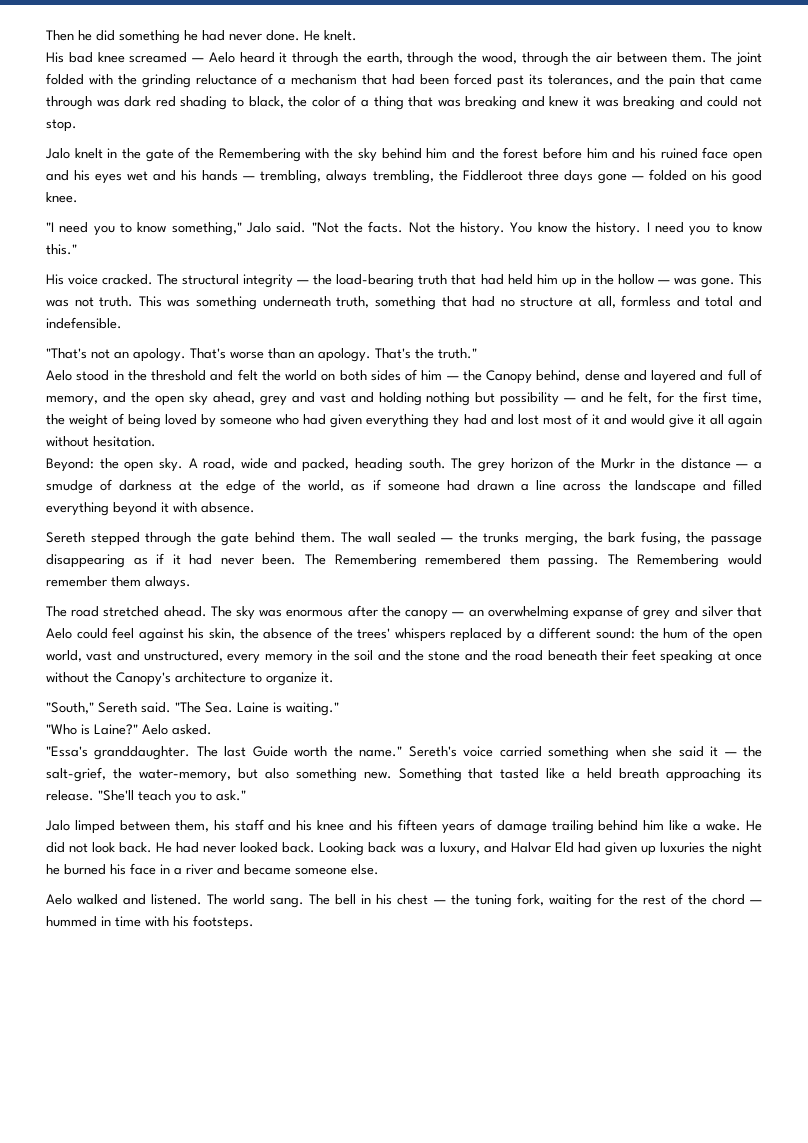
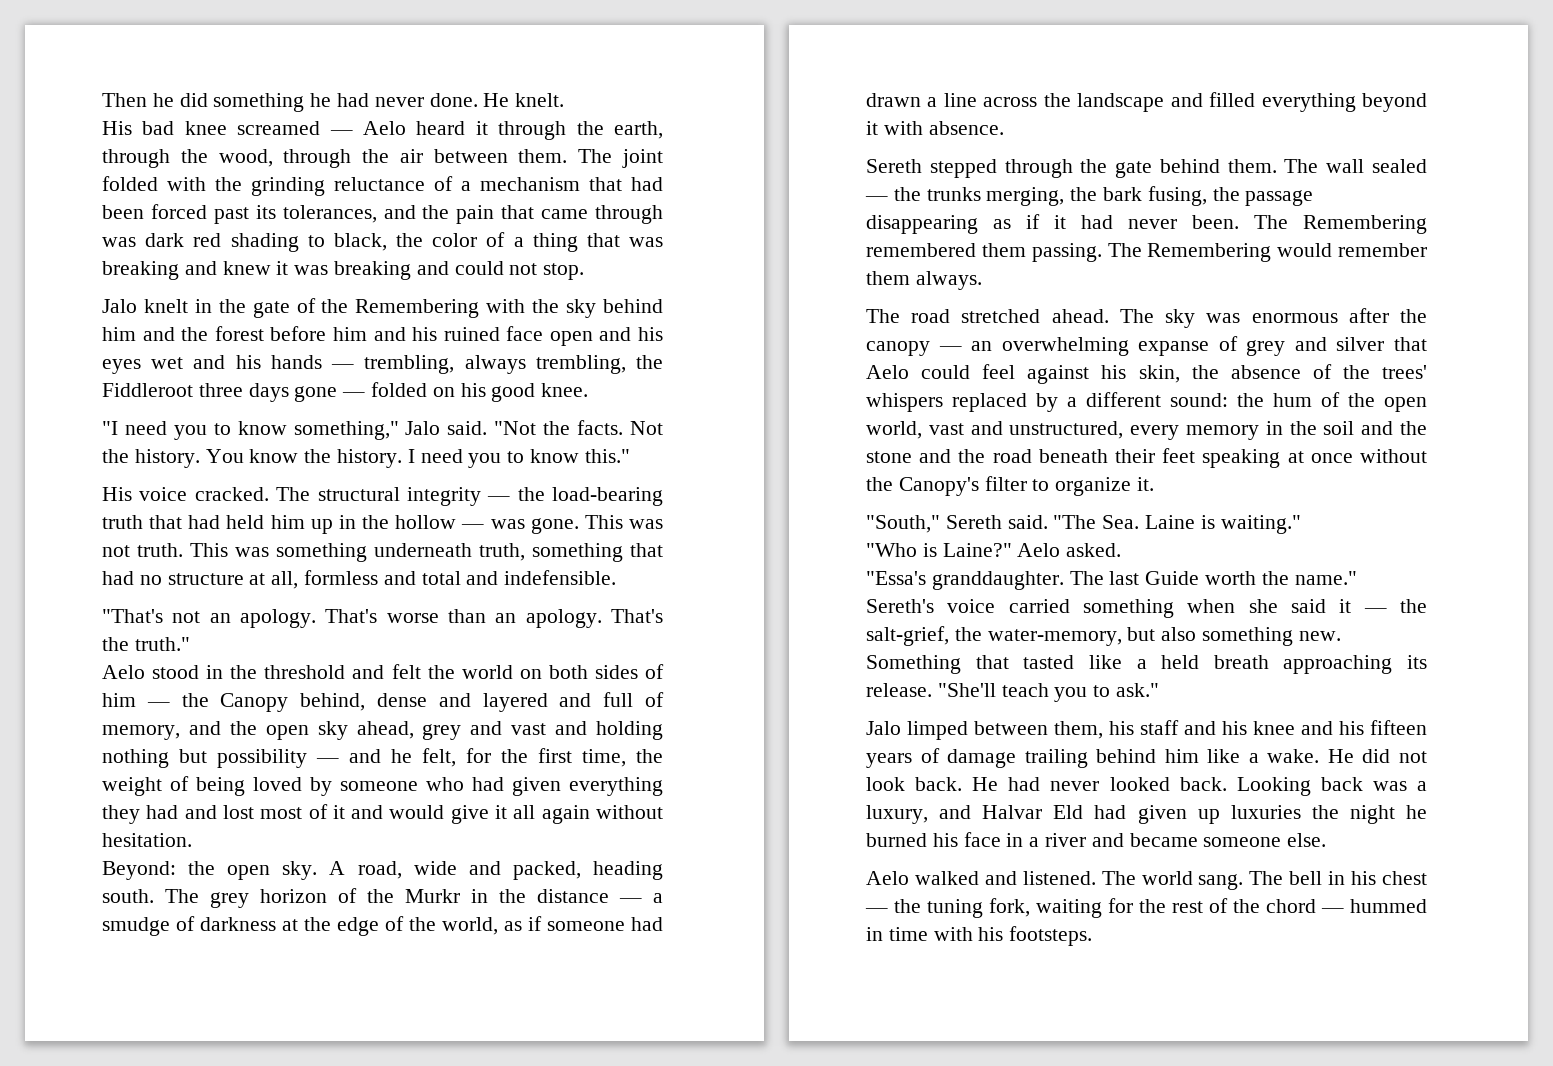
- the hum of the open world, vast and unstructured, every memory in the soil and the stone and the road beneath their feet speaking at once without the Canopy's architecture to organize it.
+ the hum of the open world, vast and unstructured, every memory in the soil and the stone and the road beneath their feet speaking at once without the Canopy's filter to organize it.

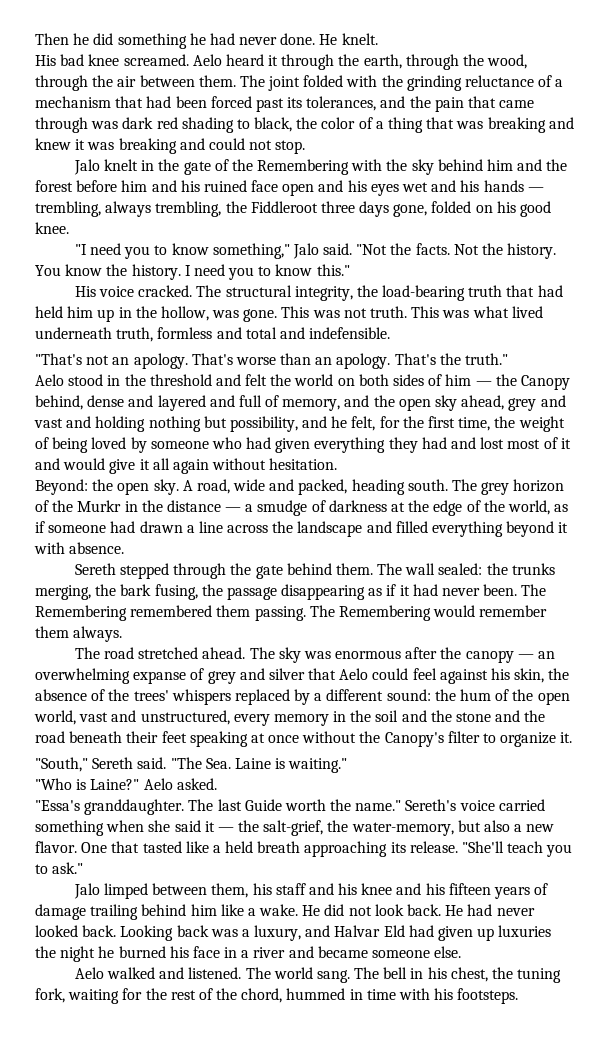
- His bad knee screamed — Aelo heard it through the earth, through the wood, through the air between them.
+ His bad knee screamed. Aelo heard it through the earth, through the wood, through the air between them.
- Jalo knelt in the gate of the Remembering with the sky behind him and the forest before him and his ruined face open and his eyes wet and his hands — trembling, always trembling, the Fiddleroot three days gone — folded on his good knee.
+ Jalo knelt in the gate of the Remembering with the sky behind him and the forest before him and his ruined face open and his eyes wet and his hands — trembling, always trembling, the Fiddleroot three days gone, folded on his good knee.
- The structural integrity — the load-bearing truth that had held him up in the hollow — was gone.
+ The structural integrity, the load-bearing truth that had held him up in the hollow, was gone.
- This was something underneath truth, something that had no structure at all, formless and total and indefensible.
+ This was what lived underneath truth, formless and total and indefensible.
- Aelo stood in the threshold and felt the world on both sides of him — the Canopy behind, dense and layered and full of memory, and the open sky ahead, grey and vast and holding nothing but possibility — and he felt, for the first time, the weight of being loved by someone who had given everything they had and lost most of it and would give it all again without hesitation.
+ Aelo stood in the threshold and felt the world on both sides of him — the Canopy behind, dense and layered and full of memory, and the open sky ahead, grey and vast and holding nothing but possibility, and he felt, for the first time, the weight of being loved by someone who had given everything they had and lost most of it and would give it all again without hesitation.
- The wall sealed — the trunks merging, the bark fusing, the passage disappearing as if it had never been.
+ The wall sealed: the trunks merging, the bark fusing, the passage disappearing as if it had never been.
- Sereth's voice carried something when she said it — the salt-grief, the water-memory, but also something new. Something that tasted like a held breath approaching its release.
+ Sereth's voice carried something when she said it — the salt-grief, the water-memory, but also a new flavor. One that tasted like a held breath approaching its release.
- The bell in his chest — the tuning fork, waiting for the rest of the chord — hummed in time with his footsteps.
+ The bell in his chest, the tuning fork, waiting for the rest of the chord, hummed in time with his footsteps.

